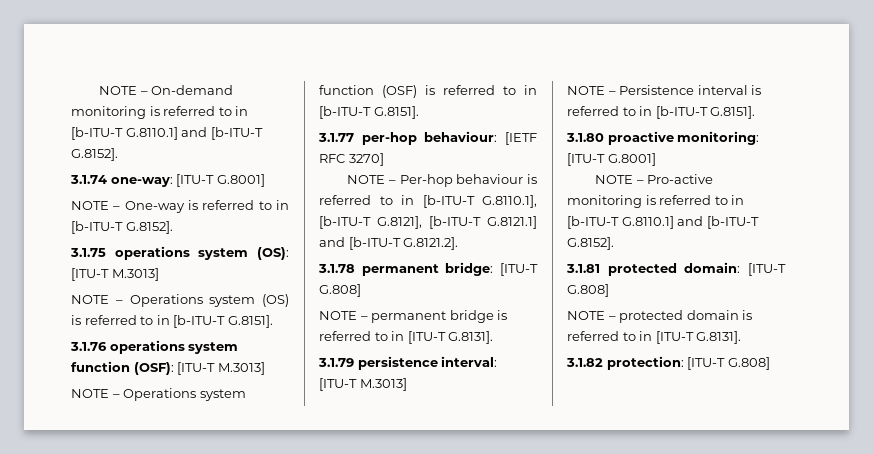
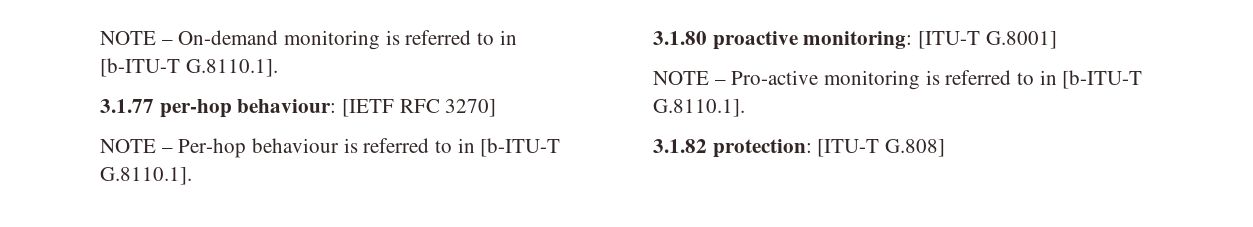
- NOTE – On-demand monitoring is referred to in [b-ITU-T G.8110.1] and [b-ITU-T G.8152].
- 3.1.74 one-way: [ITU-T G.8001]
- NOTE – One-way is referred to in [b-ITU-T G.8152].
- 3.1.75 operations system (OS): [ITU-T M.3013]
- NOTE – Operations system (OS) is referred to in [b-ITU-T G.8151].
- 3.1.76 operations system function (OSF): [ITU-T M.3013]
- NOTE – Operations system function (OSF) is referred to in [b-ITU-T G.8151].
+ NOTE – On-demand monitoring is referred to in [b-ITU-T G.8110.1].
- NOTE – Per-hop behaviour is referred to in [b-ITU-T G.8110.1], [b-ITU-T G.8121], [b-ITU-T G.8121.1] and [b-ITU-T G.8121.2].
- 3.1.78 permanent bridge: [ITU-T G.808]
- NOTE – permanent bridge is referred to in [ITU-T G.8131].
- 3.1.79 persistence interval: [ITU-T M.3013]
- NOTE – Persistence interval is referred to in [b-ITU-T G.8151].
+ NOTE – Per-hop behaviour is referred to in [b-ITU-T G.8110.1].
- NOTE – Pro-active monitoring is referred to in [b-ITU-T G.8110.1] and [b-ITU-T G.8152].
- 3.1.81 protected domain: [ITU-T G.808]
- NOTE – protected domain is referred to in [ITU-T G.8131].
+ NOTE – Pro-active monitoring is referred to in [b-ITU-T G.8110.1].

